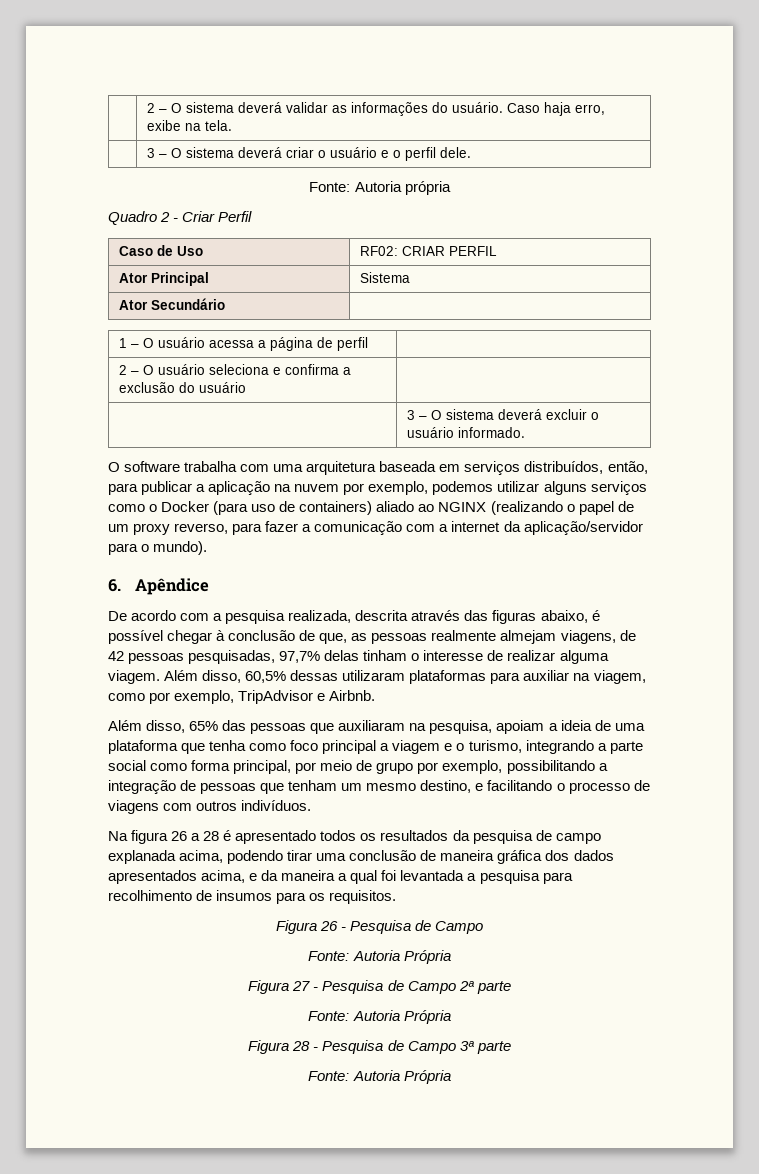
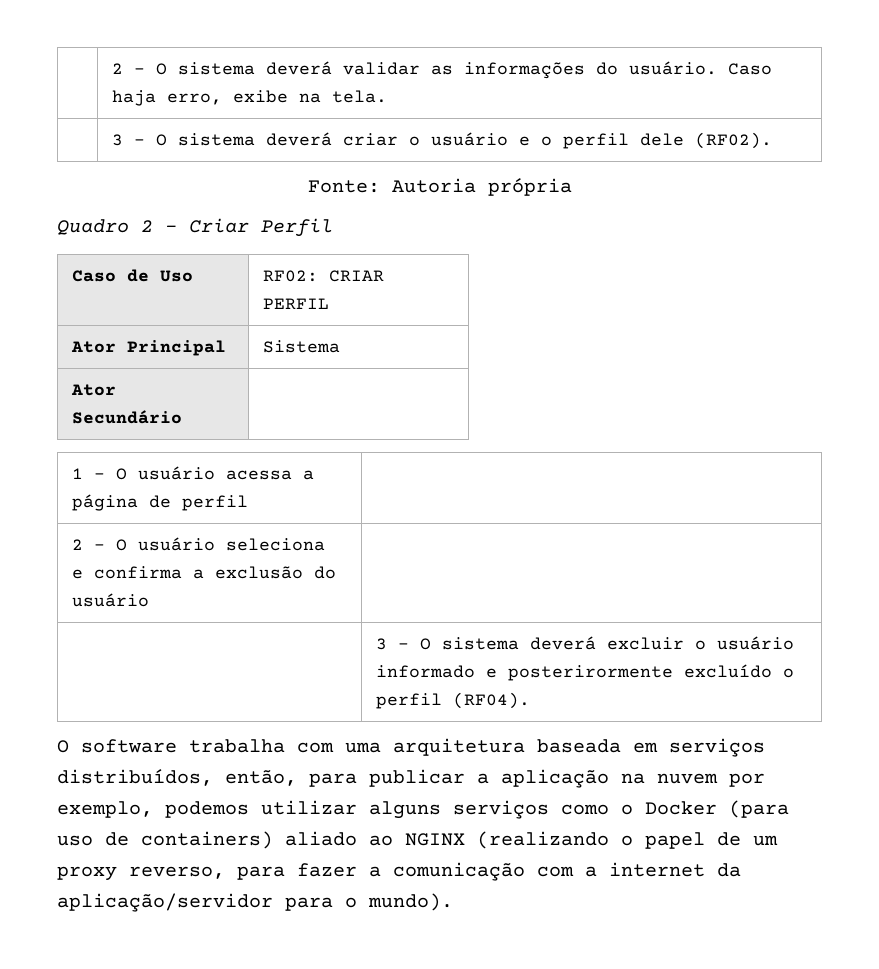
- | 3 – O sistema deverá criar o usuário e o perfil dele.
+ | 3 – O sistema deverá criar o usuário e o perfil dele (RF02).
- | 3 – O sistema deverá excluir o usuário informado.
+ | 3 – O sistema deverá excluir o usuário informado e posterirormente excluído o perfil (RF04).
- 6. Apêndice
- De acordo com a pesquisa realizada, descrita através das figuras abaixo, é possível chegar à conclusão de que, as pessoas realmente almejam viagens, de 42 pessoas pesquisadas, 97,7% delas tinham o interesse de realizar alguma viagem. Além disso, 60,5% dessas utilizaram plataformas para auxiliar na viagem, como por exemplo, TripAdvisor e Airbnb.
- Além disso, 65% das pessoas que auxiliaram na pesquisa, apoiam a ideia de uma plataforma que tenha como foco principal a viagem e o turismo, integrando a parte social como forma principal, por meio de grupo por exemplo, possibilitando a integração de pessoas que tenham um mesmo destino, e facilitando o processo de viagens com outros indivíduos.
- Na figura 26 a 28 é apresentado todos os resultados da pesquisa de campo explanada acima, podendo tirar uma conclusão de maneira gráfica dos dados apresentados acima, e da maneira a qual foi levantada a pesquisa para recolhimento de insumos para os requisitos.
- Figura 26 - Pesquisa de Campo
- Fonte: Autoria Própria
- Figura 27 - Pesquisa de Campo 2ª parte
- Fonte: Autoria Própria
- Figura 28 - Pesquisa de Campo 3ª parte
- Fonte: Autoria Própria

